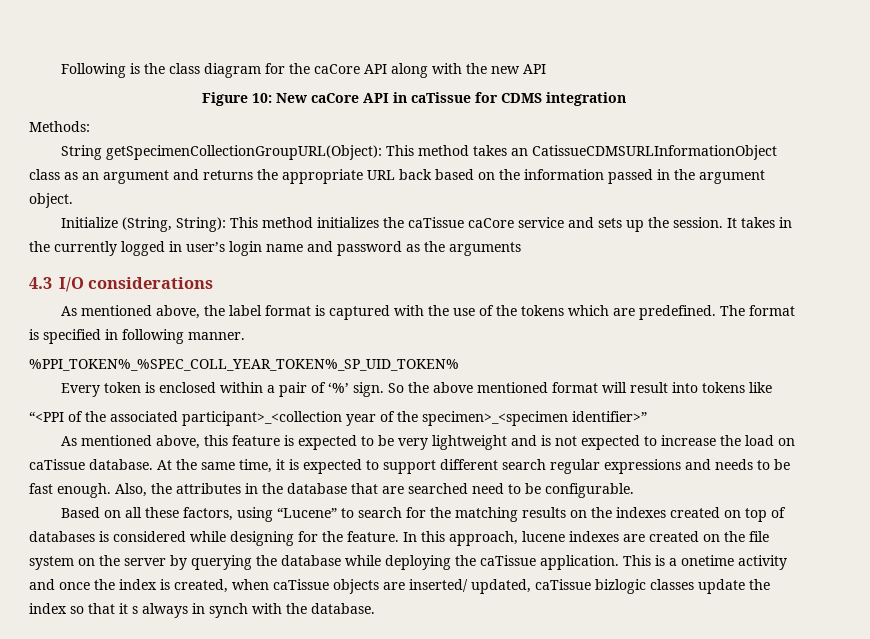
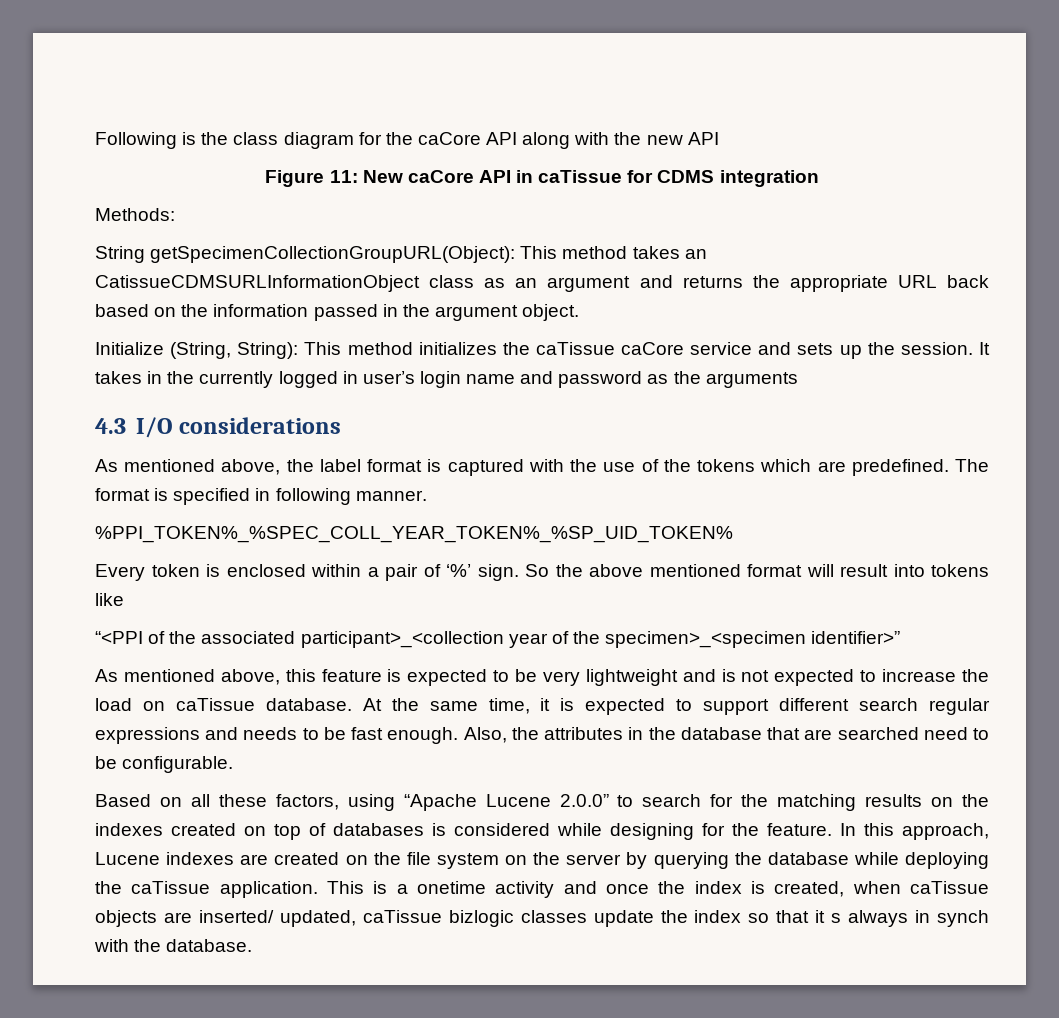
- Figure 10: New caCore API in caTissue for CDMS integration
+ Figure 11: New caCore API in caTissue for CDMS integration
- %PPI_TOKEN%_%SPEC_COLL_YEAR_TOKEN%_SP_UID_TOKEN%
+ %PPI_TOKEN%_%SPEC_COLL_YEAR_TOKEN%_%SP_UID_TOKEN%
- Based on all these factors, using “Lucene” to search for the matching results on the indexes created on top of databases is considered while designing for the feature.
+ Based on all these factors, using “Apache Lucene 2.0.0” to search for the matching results on the indexes created on top of databases is considered while designing for the feature.
- In this approach, lucene indexes are created on the file system on the server by querying the database while deploying the caTissue application.
+ In this approach, Lucene indexes are created on the file system on the server by querying the database while deploying the caTissue application.

